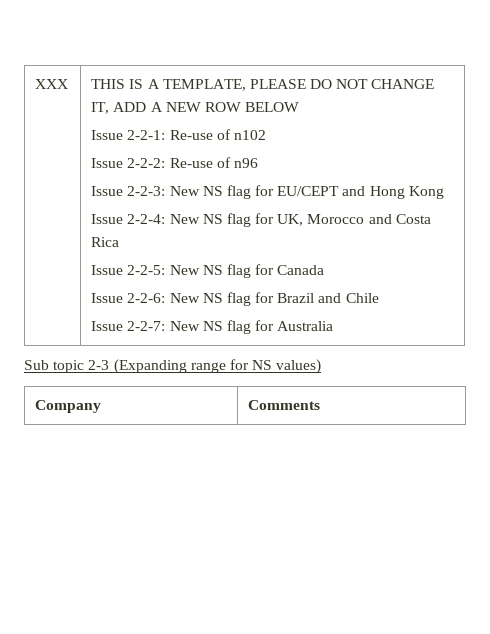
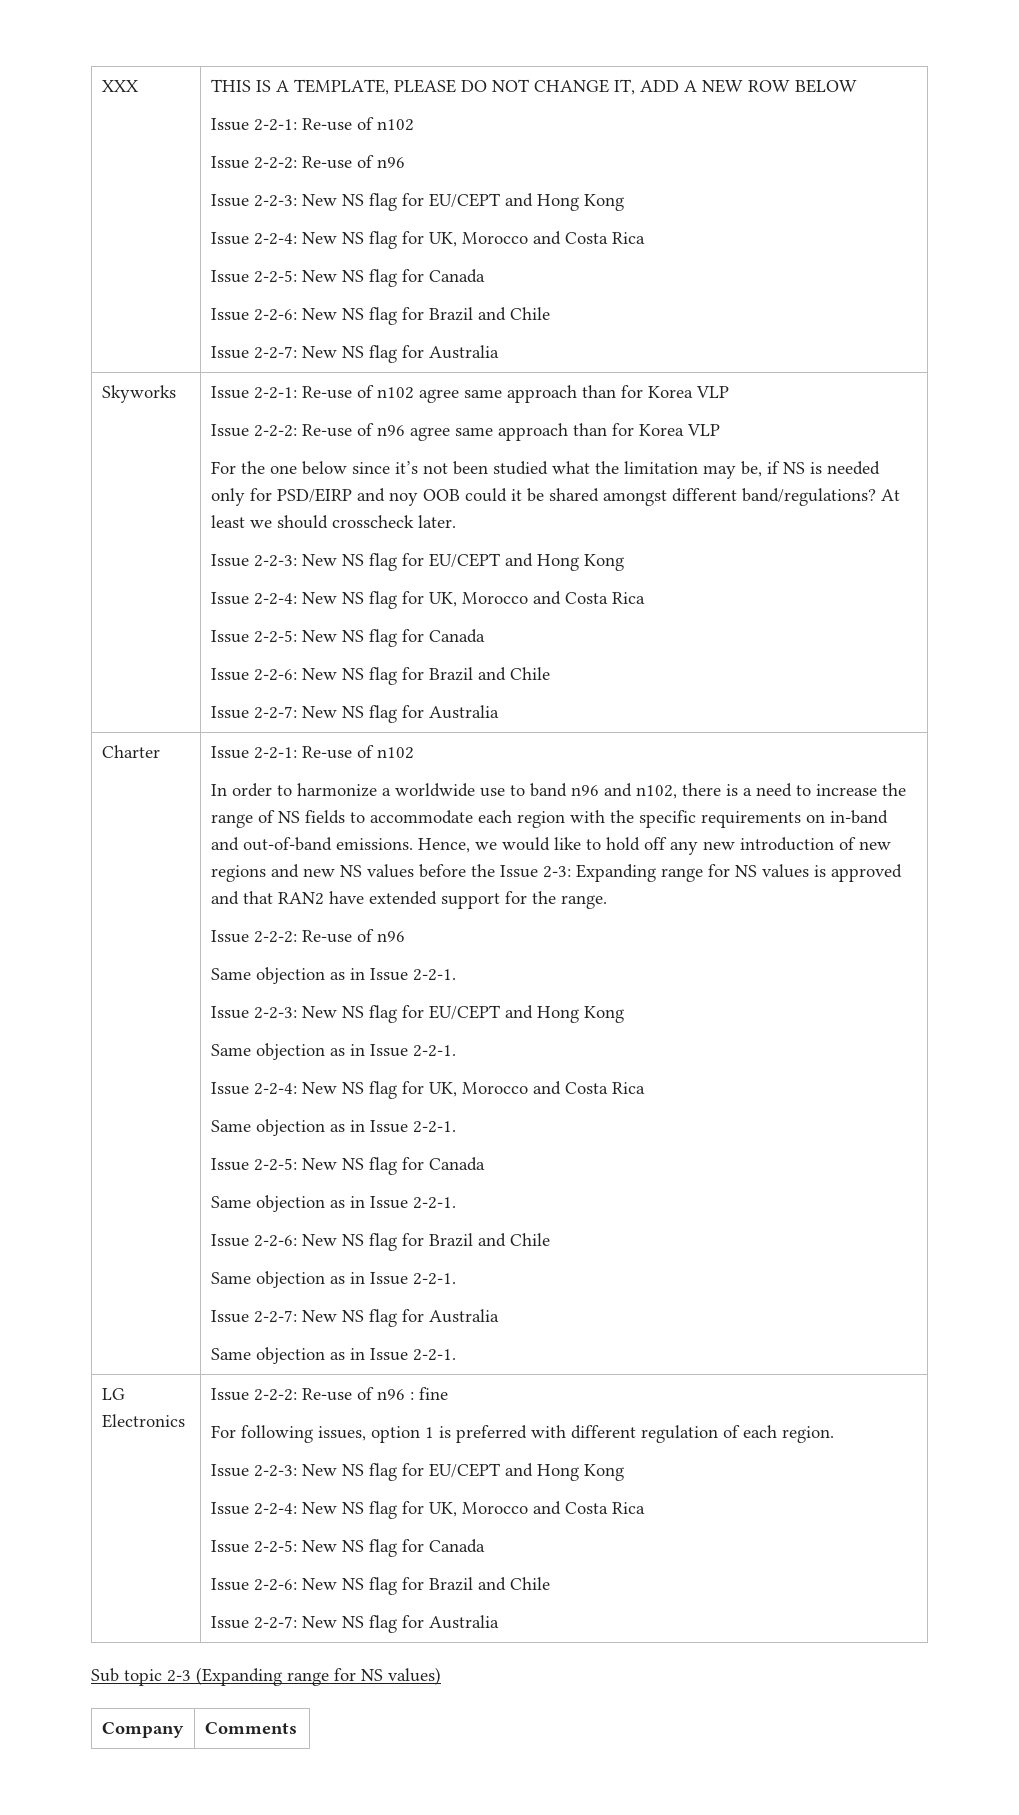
+ Skyworks | Issue 2-2-1: Re-use of n102 agree same approach than for Korea VLP
+ Issue 2-2-2: Re-use of n96 agree same approach than for Korea VLP
+ For the one below since it’s not been studied what the limitation may be, if NS is needed only for PSD/EIRP and noy OOB could it be shared amongst different band/regulations? At least we should crosscheck later.
+ Issue 2-2-3: New NS flag for EU/CEPT and Hong Kong
+ Issue 2-2-4: New NS flag for UK, Morocco and Costa Rica
+ Issue 2-2-5: New NS flag for Canada
+ Issue 2-2-6: New NS flag for Brazil and Chile
+ Issue 2-2-7: New NS flag for Australia
+ Charter | Issue 2-2-1: Re-use of n102
+ In order to harmonize a worldwide use to band n96 and n102, there is a need to increase the range of NS fields to accommodate each region with the specific requirements on in-band and out-of-band emissions. Hence, we would like to hold off any new introduction of new regions and new NS values before the Issue 2-3: Expanding range for NS values is approved and that RAN2 have extended support for the range.
+ Issue 2-2-2: Re-use of n96
+ Same objection as in Issue 2-2-1.
+ Issue 2-2-3: New NS flag for EU/CEPT and Hong Kong
+ Same objection as in Issue 2-2-1.
+ Issue 2-2-4: New NS flag for UK, Morocco and Costa Rica
+ Same objection as in Issue 2-2-1.
+ Issue 2-2-5: New NS flag for Canada
+ Same objection as in Issue 2-2-1.
+ Issue 2-2-6: New NS flag for Brazil and Chile
+ Same objection as in Issue 2-2-1.
+ Issue 2-2-7: New NS flag for Australia
+ Same objection as in Issue 2-2-1.
+ LG Electronics | Issue 2-2-2: Re-use of n96 : fine
+ For following issues, option 1 is preferred with different regulation of each region.
+ Issue 2-2-3: New NS flag for EU/CEPT and Hong Kong
+ Issue 2-2-4: New NS flag for UK, Morocco and Costa Rica
+ Issue 2-2-5: New NS flag for Canada
+ Issue 2-2-6: New NS flag for Brazil and Chile
+ Issue 2-2-7: New NS flag for Australia

